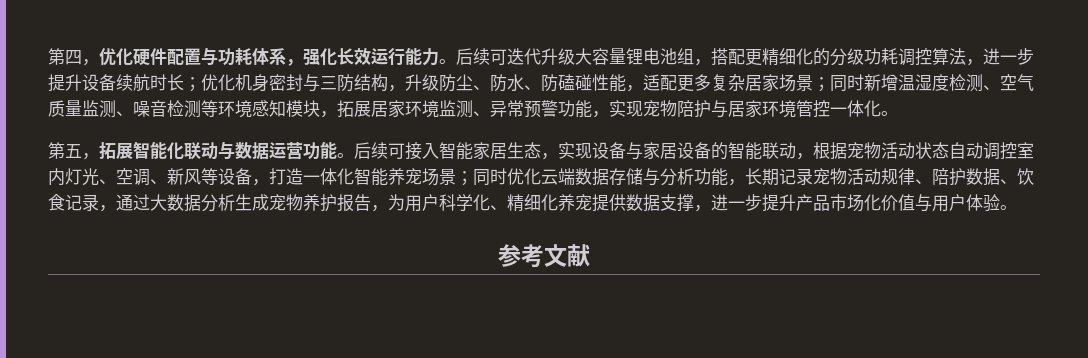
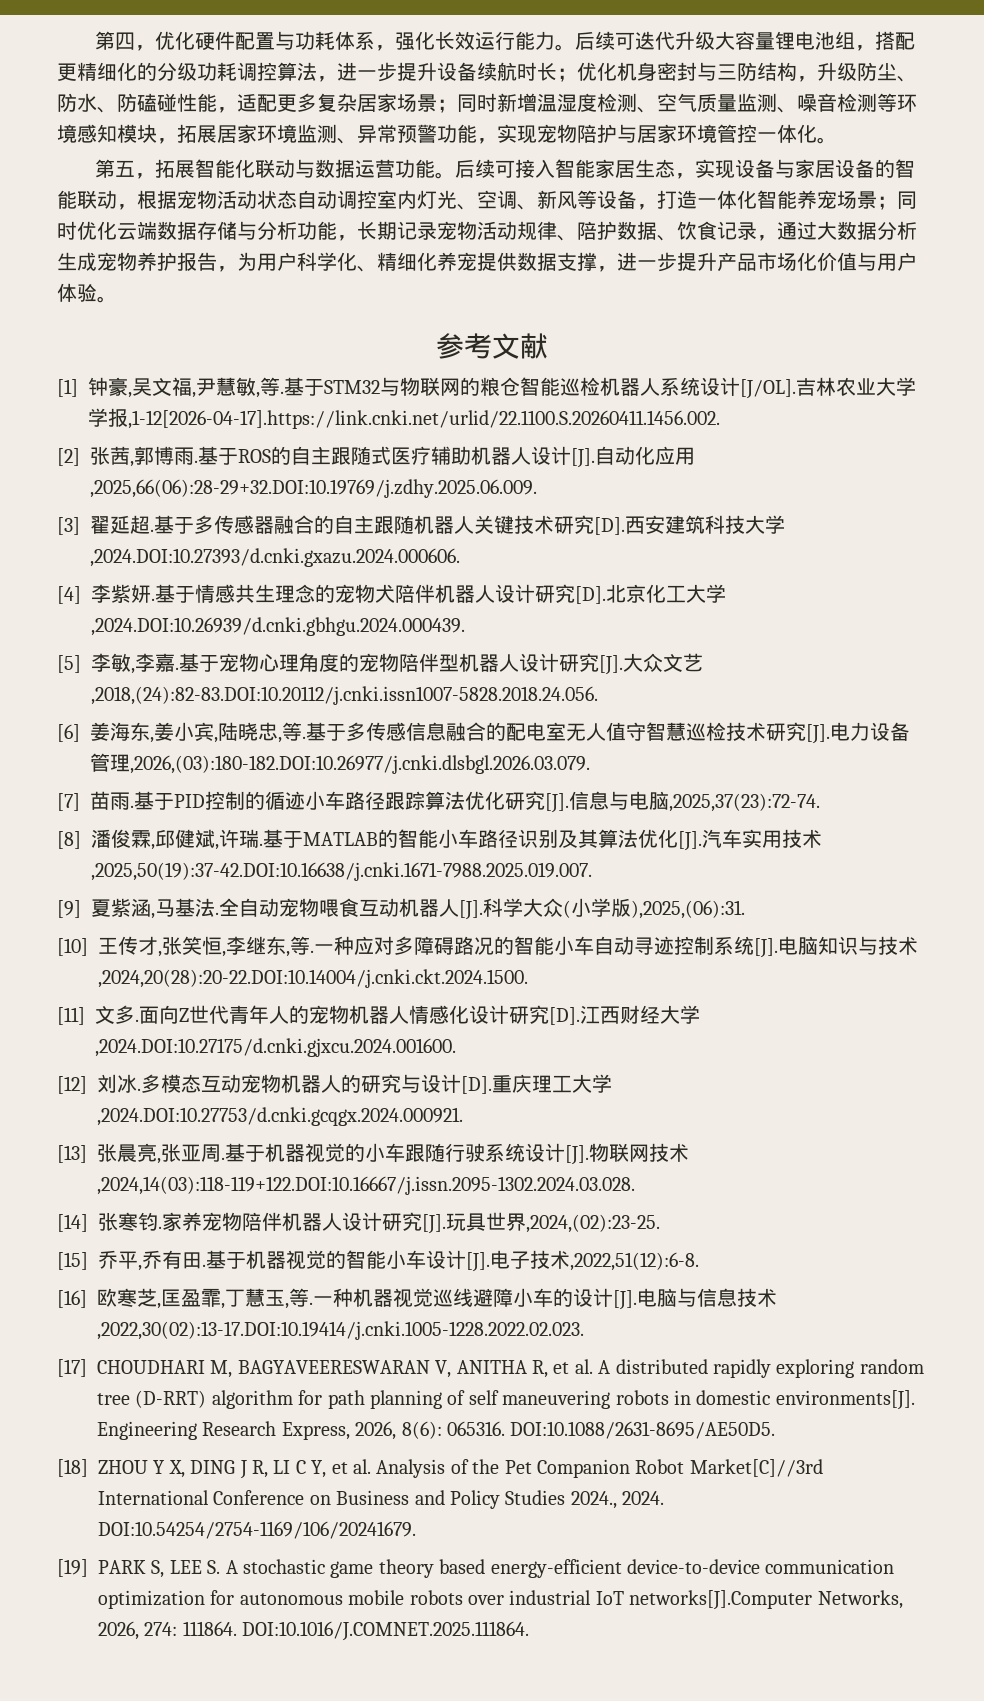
+ [1]钟豪,吴文福,尹慧敏,等.基于STM32与物联网的粮仓智能巡检机器人系统设计[J/OL].吉林农业大学学报,1-12[2026-04-17].https://link.cnki.net/urlid/22.1100.S.20260411.1456.002.
+ [2]张茜,郭博雨.基于ROS的自主跟随式医疗辅助机器人设计[J].自动化应用,2025,66(06):28-29+32.DOI:10.19769/j.zdhy.2025.06.009.
+ [3]翟延超.基于多传感器融合的自主跟随机器人关键技术研究[D].西安建筑科技大学,2024.DOI:10.27393/d.cnki.gxazu.2024.000606.
+ [4]李紫妍.基于情感共生理念的宠物犬陪伴机器人设计研究[D].北京化工大学,2024.DOI:10.26939/d.cnki.gbhgu.2024.000439.
+ [5]李敏,李嘉.基于宠物心理角度的宠物陪伴型机器人设计研究[J].大众文艺,2018,(24):82-83.DOI:10.20112/j.cnki.issn1007-5828.2018.24.056.
+ [6]姜海东,姜小宾,陆晓忠,等.基于多传感信息融合的配电室无人值守智慧巡检技术研究[J].电力设备管理,2026,(03):180-182.DOI:10.26977/j.cnki.dlsbgl.2026.03.079.
+ [7]苗雨.基于PID控制的循迹小车路径跟踪算法优化研究[J].信息与电脑,2025,37(23):72-74.
+ [8]潘俊霖,邱健斌,许瑞.基于MATLAB的智能小车路径识别及其算法优化[J].汽车实用技术,2025,50(19):37-42.DOI:10.16638/j.cnki.1671-7988.2025.019.007.
+ [9]夏紫涵,马基法.全自动宠物喂食互动机器人[J].科学大众(小学版),2025,(06):31.
+ [10]王传才,张笑恒,李继东,等.一种应对多障碍路况的智能小车自动寻迹控制系统[J].电脑知识与技术,2024,20(28):20-22.DOI:10.14004/j.cnki.ckt.2024.1500.
+ [11]文多.面向Z世代青年人的宠物机器人情感化设计研究[D].江西财经大学,2024.DOI:10.27175/d.cnki.gjxcu.2024.001600.
+ [12]刘冰.多模态互动宠物机器人的研究与设计[D].重庆理工大学,2024.DOI:10.27753/d.cnki.gcqgx.2024.000921.
+ [13]张晨亮,张亚周.基于机器视觉的小车跟随行驶系统设计[J].物联网技术,2024,14(03):118-119+122.DOI:10.16667/j.issn.2095-1302.2024.03.028.
+ [14]张寒钧.家养宠物陪伴机器人设计研究[J].玩具世界,2024,(02):23-25.
+ [15]乔平,乔有田.基于机器视觉的智能小车设计[J].电子技术,2022,51(12):6-8.
+ [16]欧寒芝,匡盈霏,丁慧玉,等.一种机器视觉巡线避障小车的设计[J].电脑与信息技术,2022,30(02):13-17.DOI:10.19414/j.cnki.1005-1228.2022.02.023.
+ [17] CHOUDHARI M, BAGYAVEERESWARAN V, ANITHA R, et al. A distributed rapidly exploring random tree (D-RRT) algorithm for path planning of self maneuvering robots in domestic environments[J]. Engineering Research Express, 2026, 8(6): 065316. DOI:10.1088/2631-8695/AE50D5.
+ [18] ZHOU Y X, DING J R, LI C Y, et al. Analysis of the Pet Companion Robot Market[C]//3rd International Conference on Business and Policy Studies 2024., 2024. DOI:10.54254/2754-1169/106/20241679.
+ [19] PARK S, LEE S. A stochastic game theory based energy-efficient device-to-device communication optimization for autonomous mobile robots over industrial IoT networks[J].Computer Networks, 2026, 274: 111864. DOI:10.1016/J.COMNET.2025.111864.

